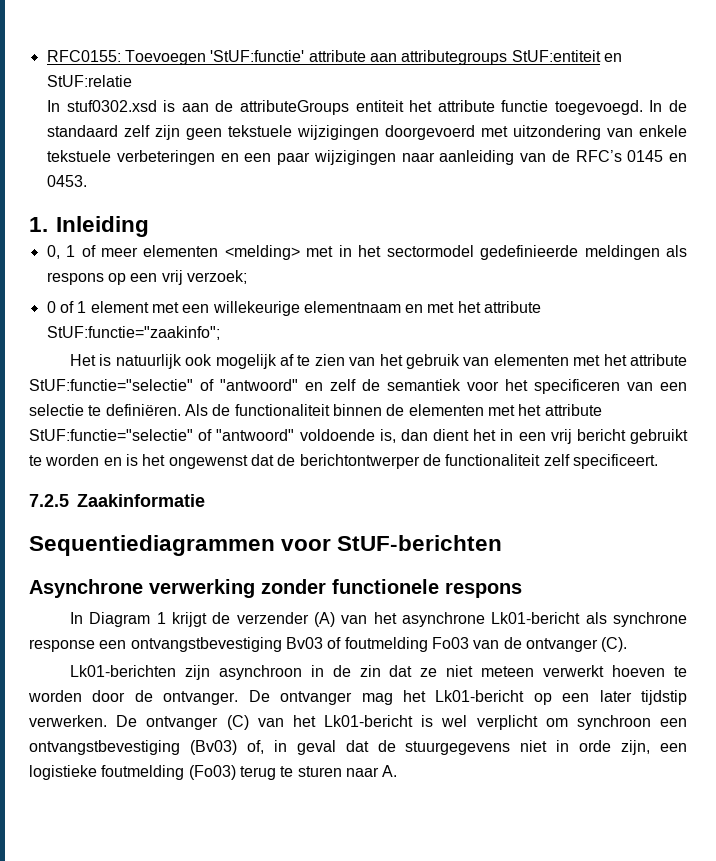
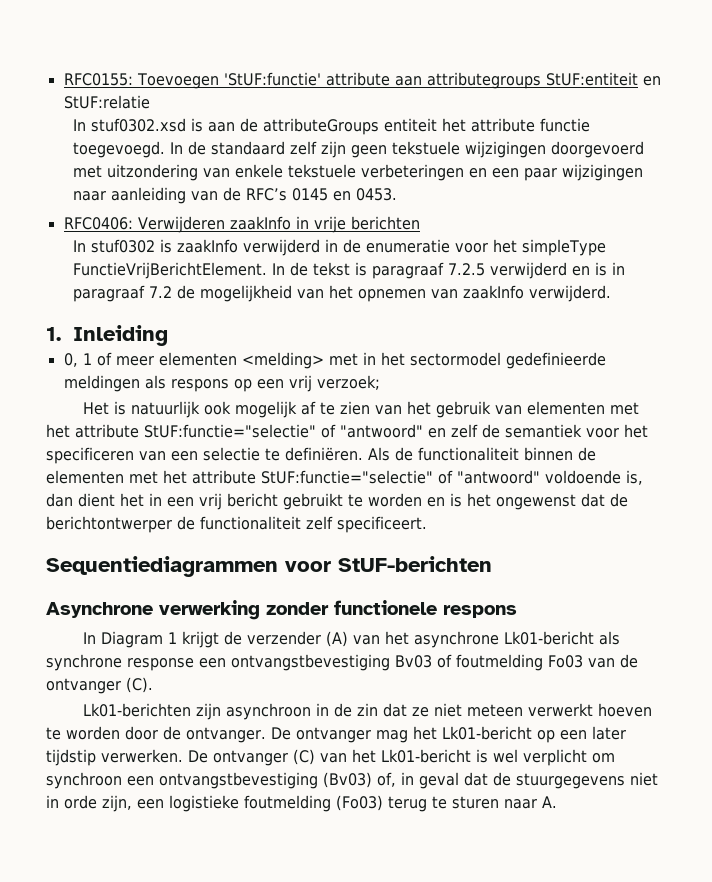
+ RFC0406: Verwijderen zaakInfo in vrije berichten
+ In stuf0302 is zaakInfo verwijderd in de enumeratie voor het simpleType FunctieVrijBerichtElement. In de tekst is paragraaf 7.2.5 verwijderd en is in paragraaf 7.2 de mogelijkheid van het opnemen van zaakInfo verwijderd.
- 0 of 1 element met een willekeurige elementnaam en met het attribute StUF:functie="zaakinfo";
- 7.2.5 Zaakinformatie

